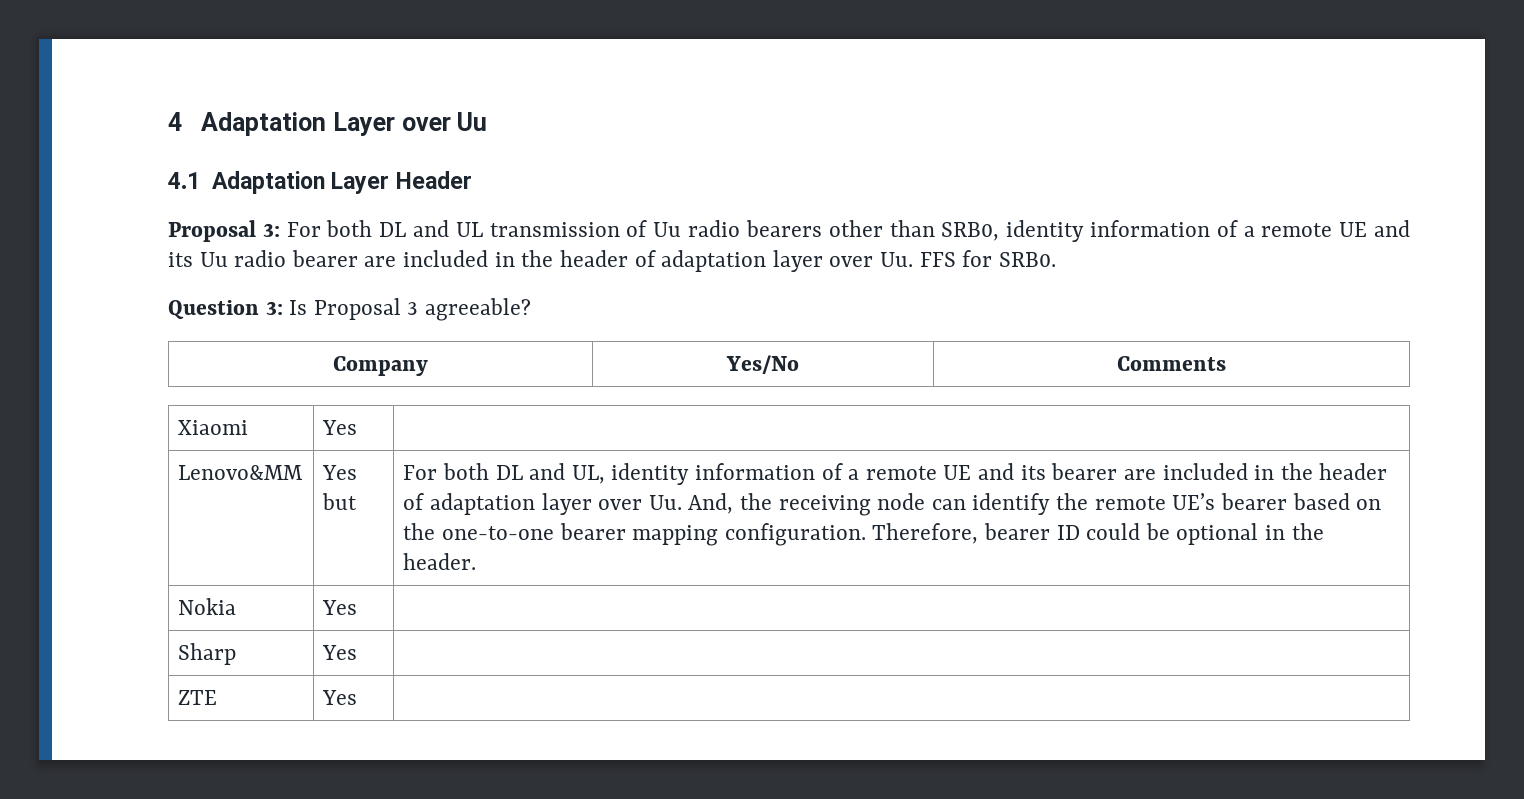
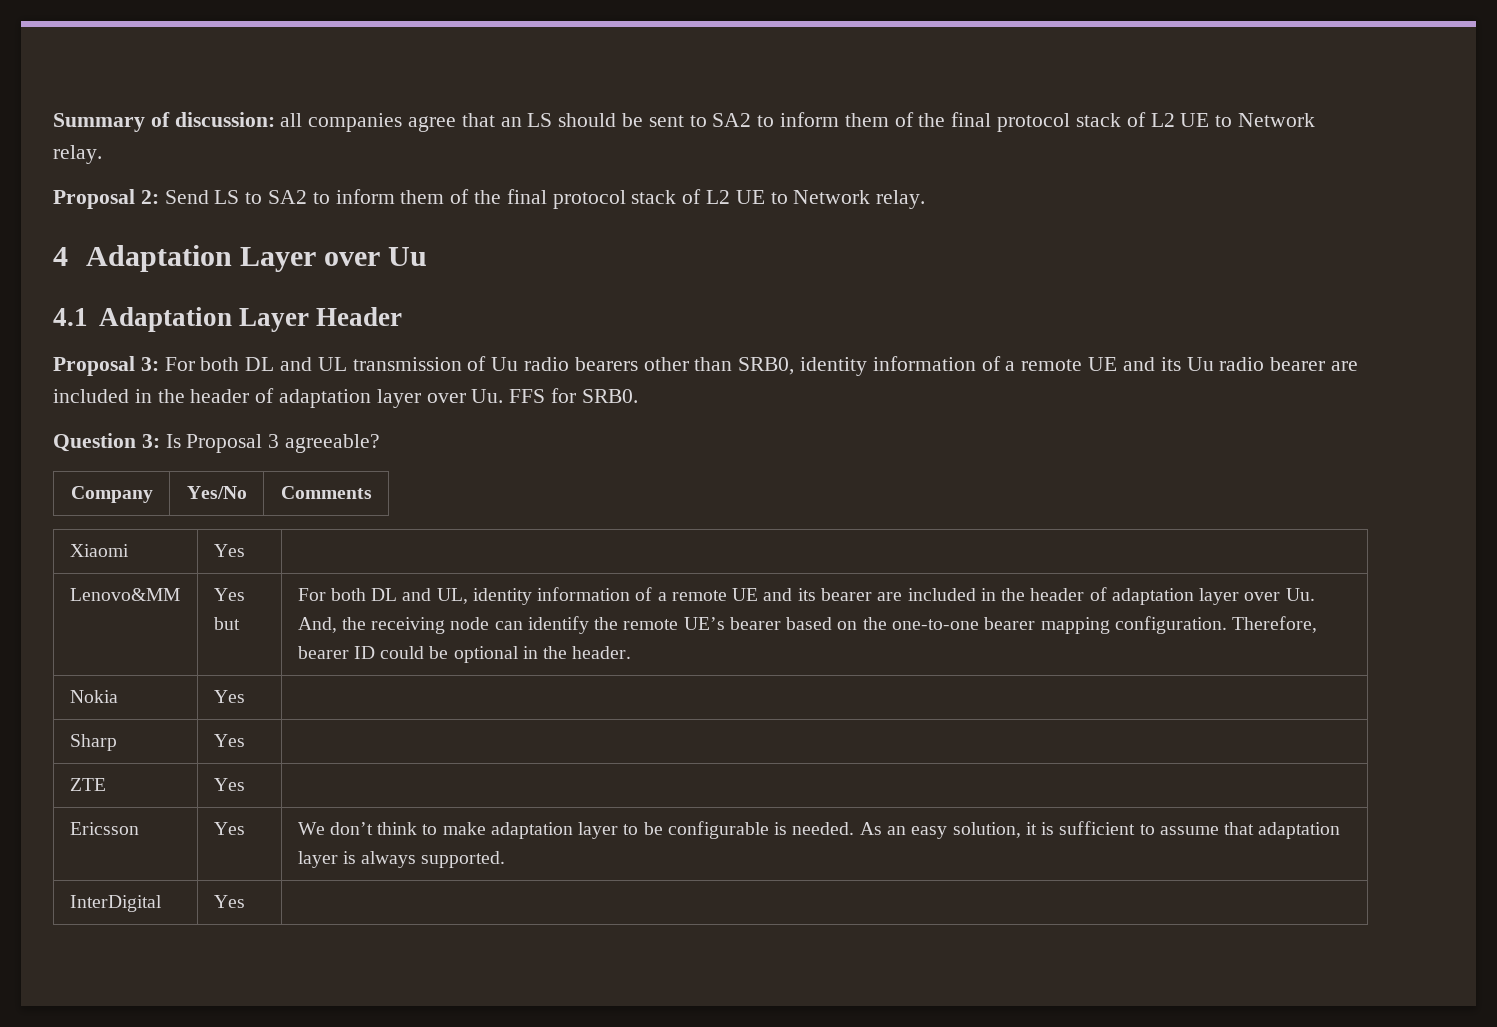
+ Summary of discussion: all companies agree that an LS should be sent to SA2 to inform them of the final protocol stack of L2 UE to Network relay.
+ Proposal 2: Send LS to SA2 to inform them of the final protocol stack of L2 UE to Network relay.
+ Ericsson | Yes | We don’t think to make adaptation layer to be configurable is needed. As an easy solution, it is sufficient to assume that adaptation layer is always supported.
+ InterDigital | Yes |

